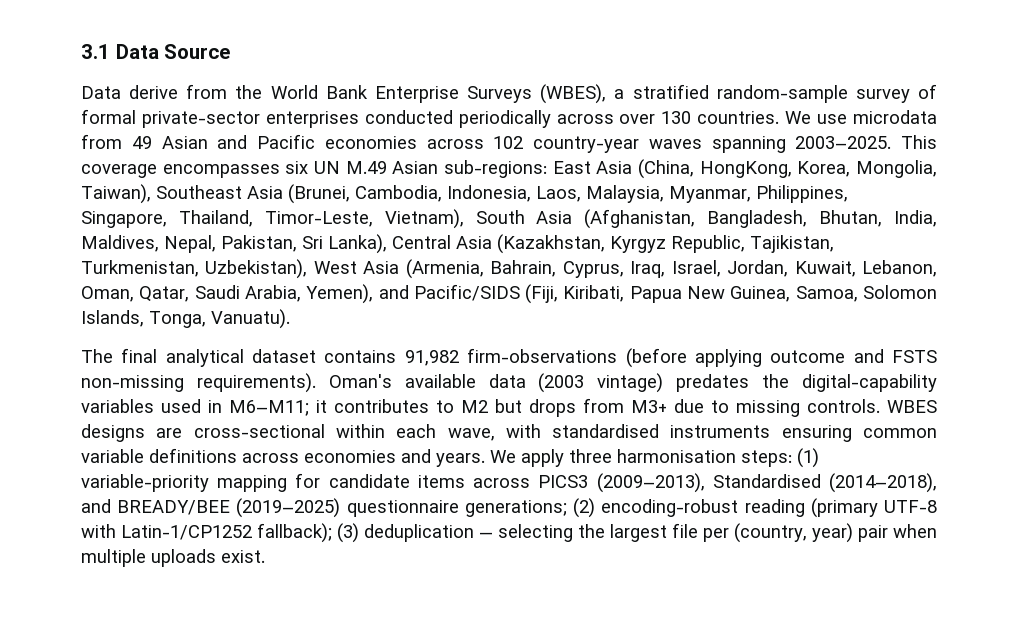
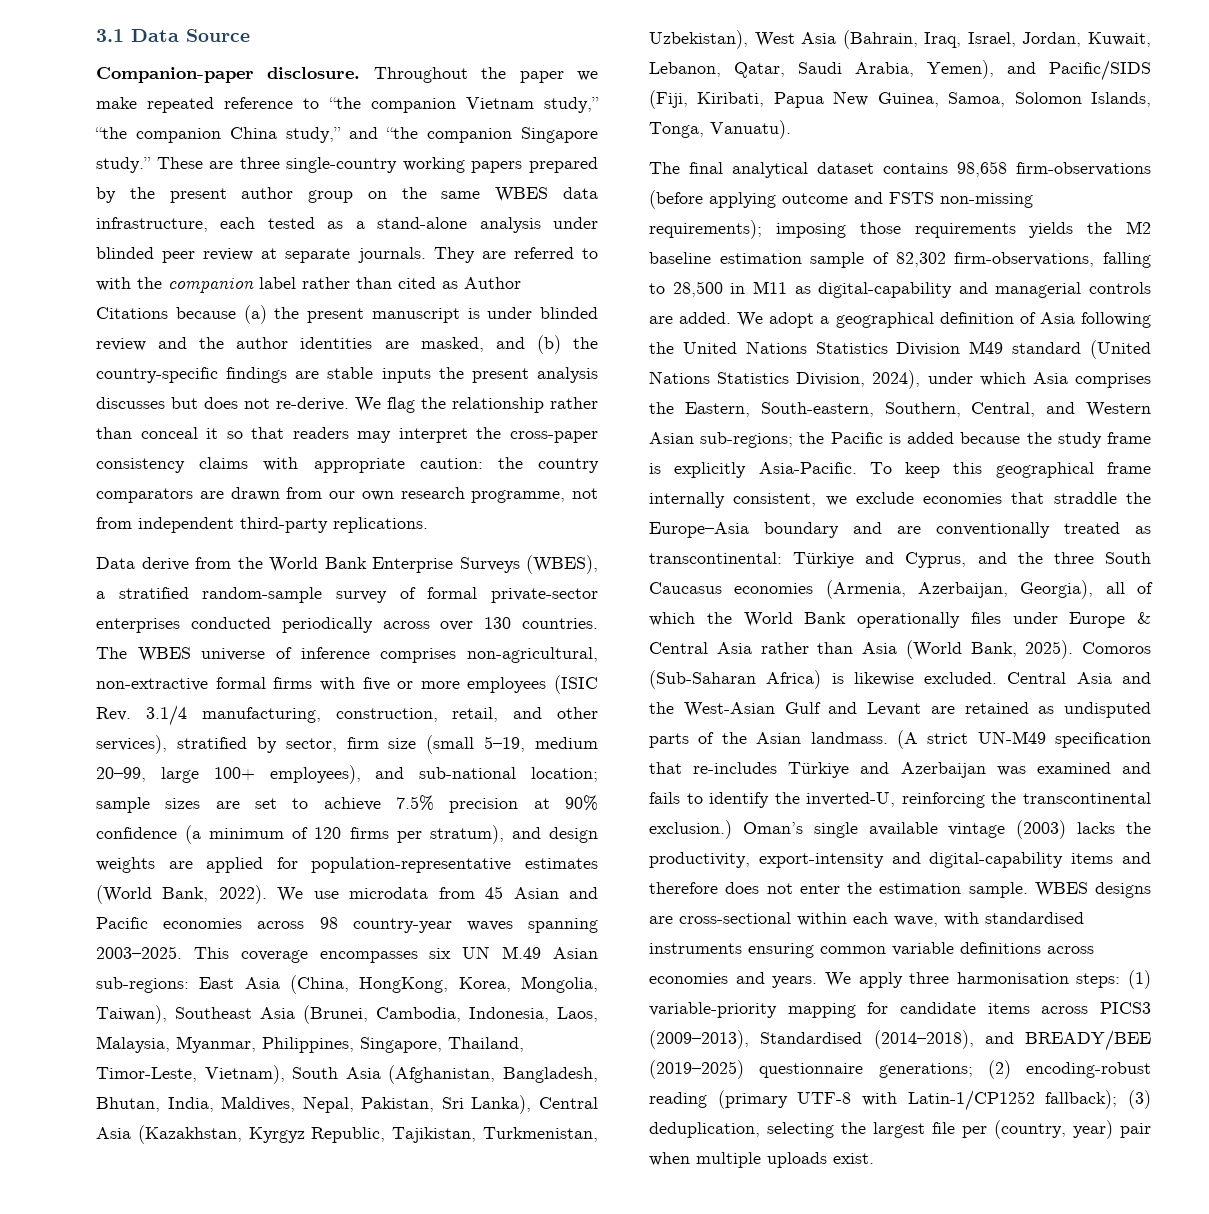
+ Companion-paper disclosure. Throughout the paper we make repeated reference to “the companion Vietnam study,” “the companion China study,” and “the companion Singapore study.” These are three single-country working papers prepared by the present author group on the same WBES data infrastructure, each tested as a stand-alone analysis under blinded peer review at separate journals. They are referred to with the companion label rather than cited as Author Citations because (a) the present manuscript is under blinded review and the author identities are masked, and (b) the country-specific findings are stable inputs the present analysis discusses but does not re-derive. We flag the relationship rather than conceal it so that readers may interpret the cross-paper consistency claims with appropriate caution: the country comparators are drawn from our own research programme, not from independent third-party replications.
+ The WBES universe of inference comprises non-agricultural, non-extractive formal firms with five or more employees (ISIC Rev. 3.1/4 manufacturing, construction, retail, and other services), stratified by sector, firm size (small 5–19, medium 20–99, large 100+ employees), and sub-national location; sample sizes are set to achieve 7.5% precision at 90% confidence (a minimum of 120 firms per stratum), and design weights are applied for population-representative estimates (World Bank, 2022).
- We use microdata from 49 Asian and Pacific economies across 102 country-year waves spanning 2003–2025.
+ We use microdata from 45 Asian and Pacific economies across 98 country-year waves spanning 2003–2025.
- East Asia (China, HongKong, Korea, Mongolia, Taiwan), Southeast Asia (Brunei, Cambodia, Indonesia, Laos, Malaysia, Myanmar, Philippines, Singapore, Thailand, Timor-Leste, Vietnam), South Asia (Afghanistan, Bangladesh, Bhutan, India, Maldives, Nepal, Pakistan, Sri Lanka), Central Asia (Kazakhstan, Kyrgyz Republic, Tajikistan, Turkmenistan, Uzbekistan), West Asia (Armenia, Bahrain, Cyprus, Iraq, Israel, Jordan, Kuwait, Lebanon, Oman, Qatar, Saudi Arabia, Yemen), and Pacific/SIDS (Fiji, Kiribati, Papua New Guinea, Samoa, Solomon Islands, Tonga, Vanuatu).
+ East Asia (China, HongKong, Korea, Mongolia, Taiwan), Southeast Asia (Brunei, Cambodia, Indonesia, Laos, Malaysia, Myanmar, Philippines, Singapore, Thailand, Timor-Leste, Vietnam), South Asia (Afghanistan, Bangladesh, Bhutan, India, Maldives, Nepal, Pakistan, Sri Lanka), Central Asia (Kazakhstan, Kyrgyz Republic, Tajikistan, Turkmenistan, Uzbekistan), West Asia (Bahrain, Iraq, Israel, Jordan, Kuwait, Lebanon, Qatar, Saudi Arabia, Yemen), and Pacific/SIDS (Fiji, Kiribati, Papua New Guinea, Samoa, Solomon Islands, Tonga, Vanuatu).
- The final analytical dataset contains 91,982 firm-observations (before applying outcome and FSTS non-missing requirements). Oman's available data (2003 vintage) predates the digital-capability variables used in M6–M11; it contributes to M2 but drops from M3+ due to missing controls.
+ The final analytical dataset contains 98,658 firm-observations (before applying outcome and FSTS non-missing requirements); imposing those requirements yields the M2 baseline estimation sample of 82,302 firm-observations, falling to 28,500 in M11 as digital-capability and managerial controls are added. We adopt a geographical definition of Asia following the United Nations Statistics Division M49 standard (United Nations Statistics Division, 2024), under which Asia comprises the Eastern, South-eastern, Southern, Central, and Western Asian sub-regions; the Pacific is added because the study frame is explicitly Asia-Pacific. To keep this geographical frame internally consistent, we exclude economies that straddle the Europe–Asia boundary and are conventionally treated as transcontinental: Türkiye and Cyprus, and the three South Caucasus economies (Armenia, Azerbaijan, Georgia), all of which the World Bank operationally files under Europe & Central Asia rather than Asia (World Bank, 2025). Comoros (Sub-Saharan Africa) is likewise excluded. Central Asia and the West-Asian Gulf and Levant are retained as undisputed parts of the Asian landmass. (A strict UN-M49 specification that re-includes Türkiye and Azerbaijan was examined and fails to identify the inverted-U, reinforcing the transcontinental exclusion.) Oman’s single available vintage (2003) lacks the productivity, export-intensity and digital-capability items and therefore does not enter the estimation sample.
- We apply three harmonisation steps: (1) variable-priority mapping for candidate items across PICS3 (2009–2013), Standardised (2014–2018), and BREADY/BEE (2019–2025) questionnaire generations; (2) encoding-robust reading (primary UTF-8 with Latin-1/CP1252 fallback); (3) deduplication — selecting the largest file per (country, year) pair when multiple uploads exist.
+ We apply three harmonisation steps: (1) variable-priority mapping for candidate items across PICS3 (2009–2013), Standardised (2014–2018), and BREADY/BEE (2019–2025) questionnaire generations; (2) encoding-robust reading (primary UTF-8 with Latin-1/CP1252 fallback); (3) deduplication, selecting the largest file per (country, year) pair when multiple uploads exist.

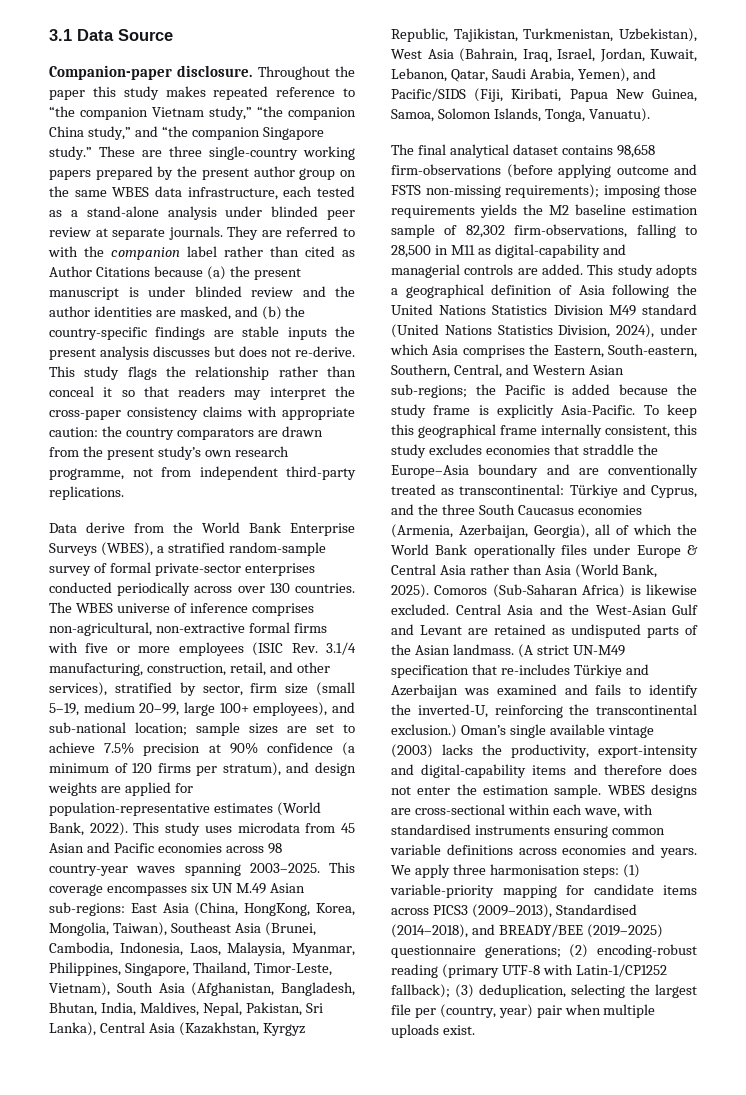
- Throughout the paper we make repeated reference to “the companion Vietnam study,” “the companion China study,” and “the companion Singapore study.”
+ Throughout the paper this study makes repeated reference to “the companion Vietnam study,” “the companion China study,” and “the companion Singapore study.”
- We flag the relationship rather than conceal it so that readers may interpret the cross-paper consistency claims with appropriate caution: the country comparators are drawn from our own research programme, not from independent third-party replications.
+ This study flags the relationship rather than conceal it so that readers may interpret the cross-paper consistency claims with appropriate caution: the country comparators are drawn from the present study’s own research programme, not from independent third-party replications.
- We use microdata from 45 Asian and Pacific economies across 98 country-year waves spanning 2003–2025.
+ This study uses microdata from 45 Asian and Pacific economies across 98 country-year waves spanning 2003–2025.
- We adopt a geographical definition of Asia following the United Nations Statistics Division M49 standard (United Nations Statistics Division, 2024), under which Asia comprises the Eastern, South-eastern, Southern, Central, and Western Asian sub-regions; the Pacific is added because the study frame is explicitly Asia-Pacific.
+ This study adopts a geographical definition of Asia following the United Nations Statistics Division M49 standard (United Nations Statistics Division, 2024), under which Asia comprises the Eastern, South-eastern, Southern, Central, and Western Asian sub-regions; the Pacific is added because the study frame is explicitly Asia-Pacific.
- To keep this geographical frame internally consistent, we exclude economies that straddle the Europe–Asia boundary and are conventionally treated as transcontinental: Türkiye and Cyprus, and the three South Caucasus economies (Armenia, Azerbaijan, Georgia), all of which the World Bank operationally files under Europe & Central Asia rather than Asia (World Bank, 2025).
+ To keep this geographical frame internally consistent, this study excludes economies that straddle the Europe–Asia boundary and are conventionally treated as transcontinental: Türkiye and Cyprus, and the three South Caucasus economies (Armenia, Azerbaijan, Georgia), all of which the World Bank operationally files under Europe & Central Asia rather than Asia (World Bank, 2025).

